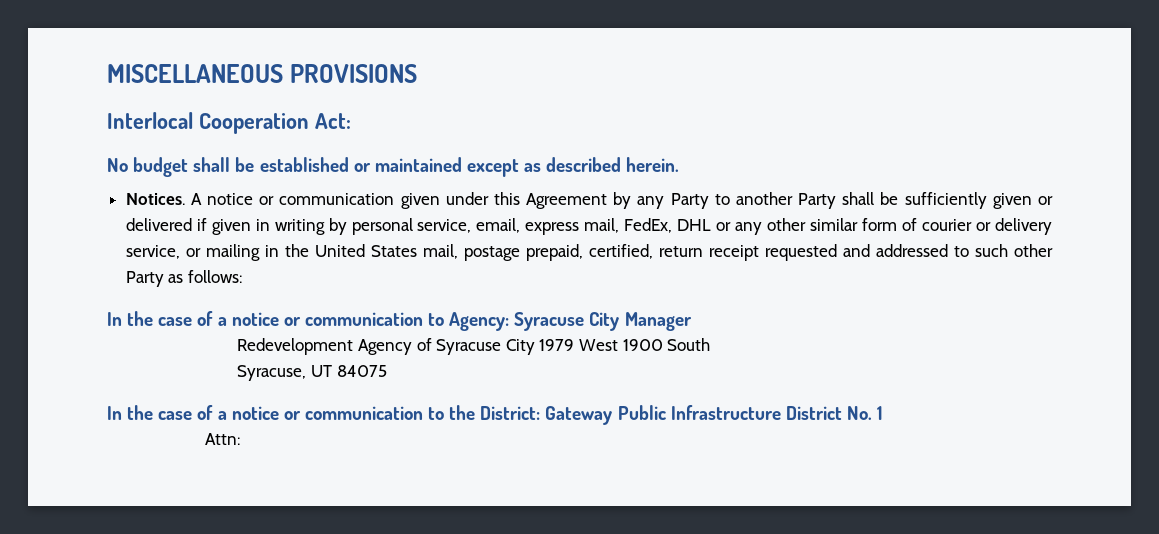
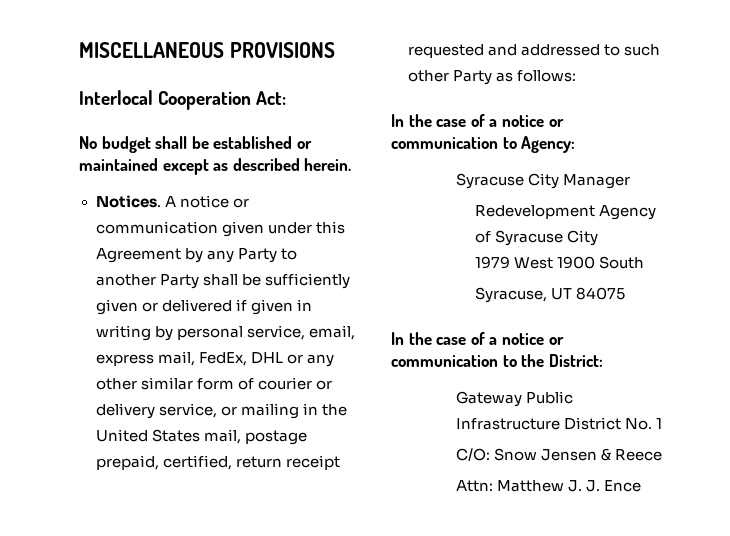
- In the case of a notice or communication to Agency: Syracuse City Manager
+ In the case of a notice or communication to Agency:
+ Syracuse City Manager
- Redevelopment Agency of Syracuse City 1979 West 1900 South
+ Redevelopment Agency of Syracuse City
+ 1979 West 1900 South
- In the case of a notice or communication to the District: Gateway Public Infrastructure District No. 1
+ In the case of a notice or communication to the District:
+ Gateway Public Infrastructure District No. 1
- Attn:
+ C/O: Snow Jensen & Reece
+ Attn: Matthew J. J. Ence

